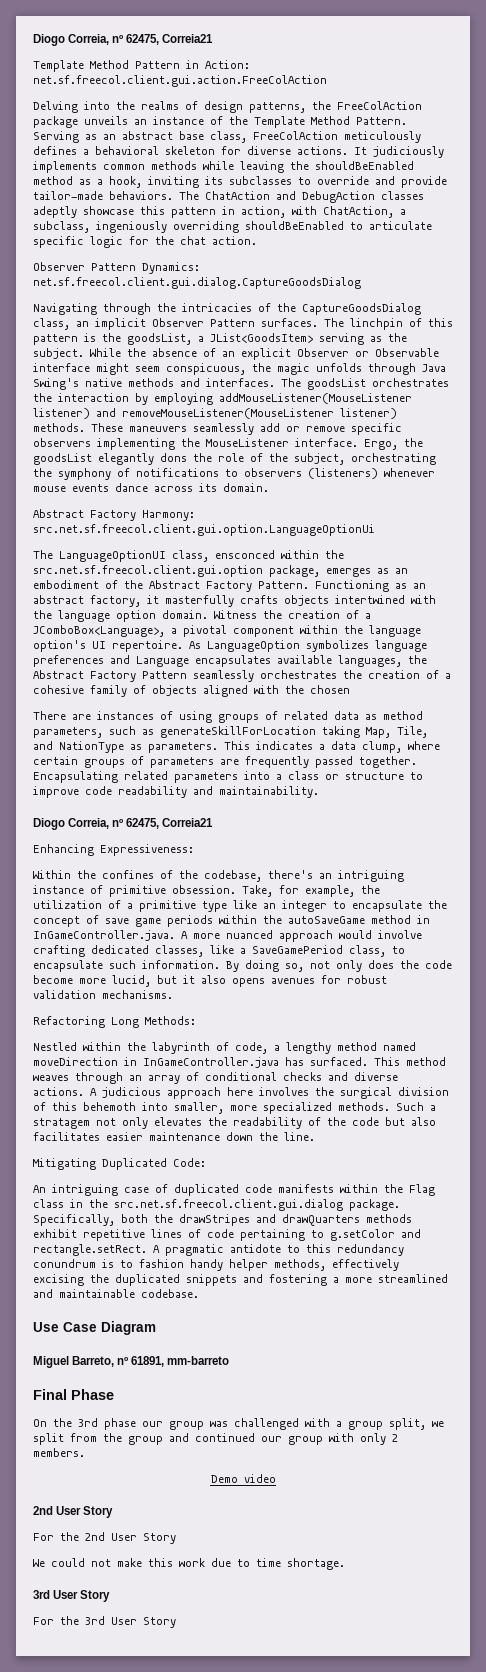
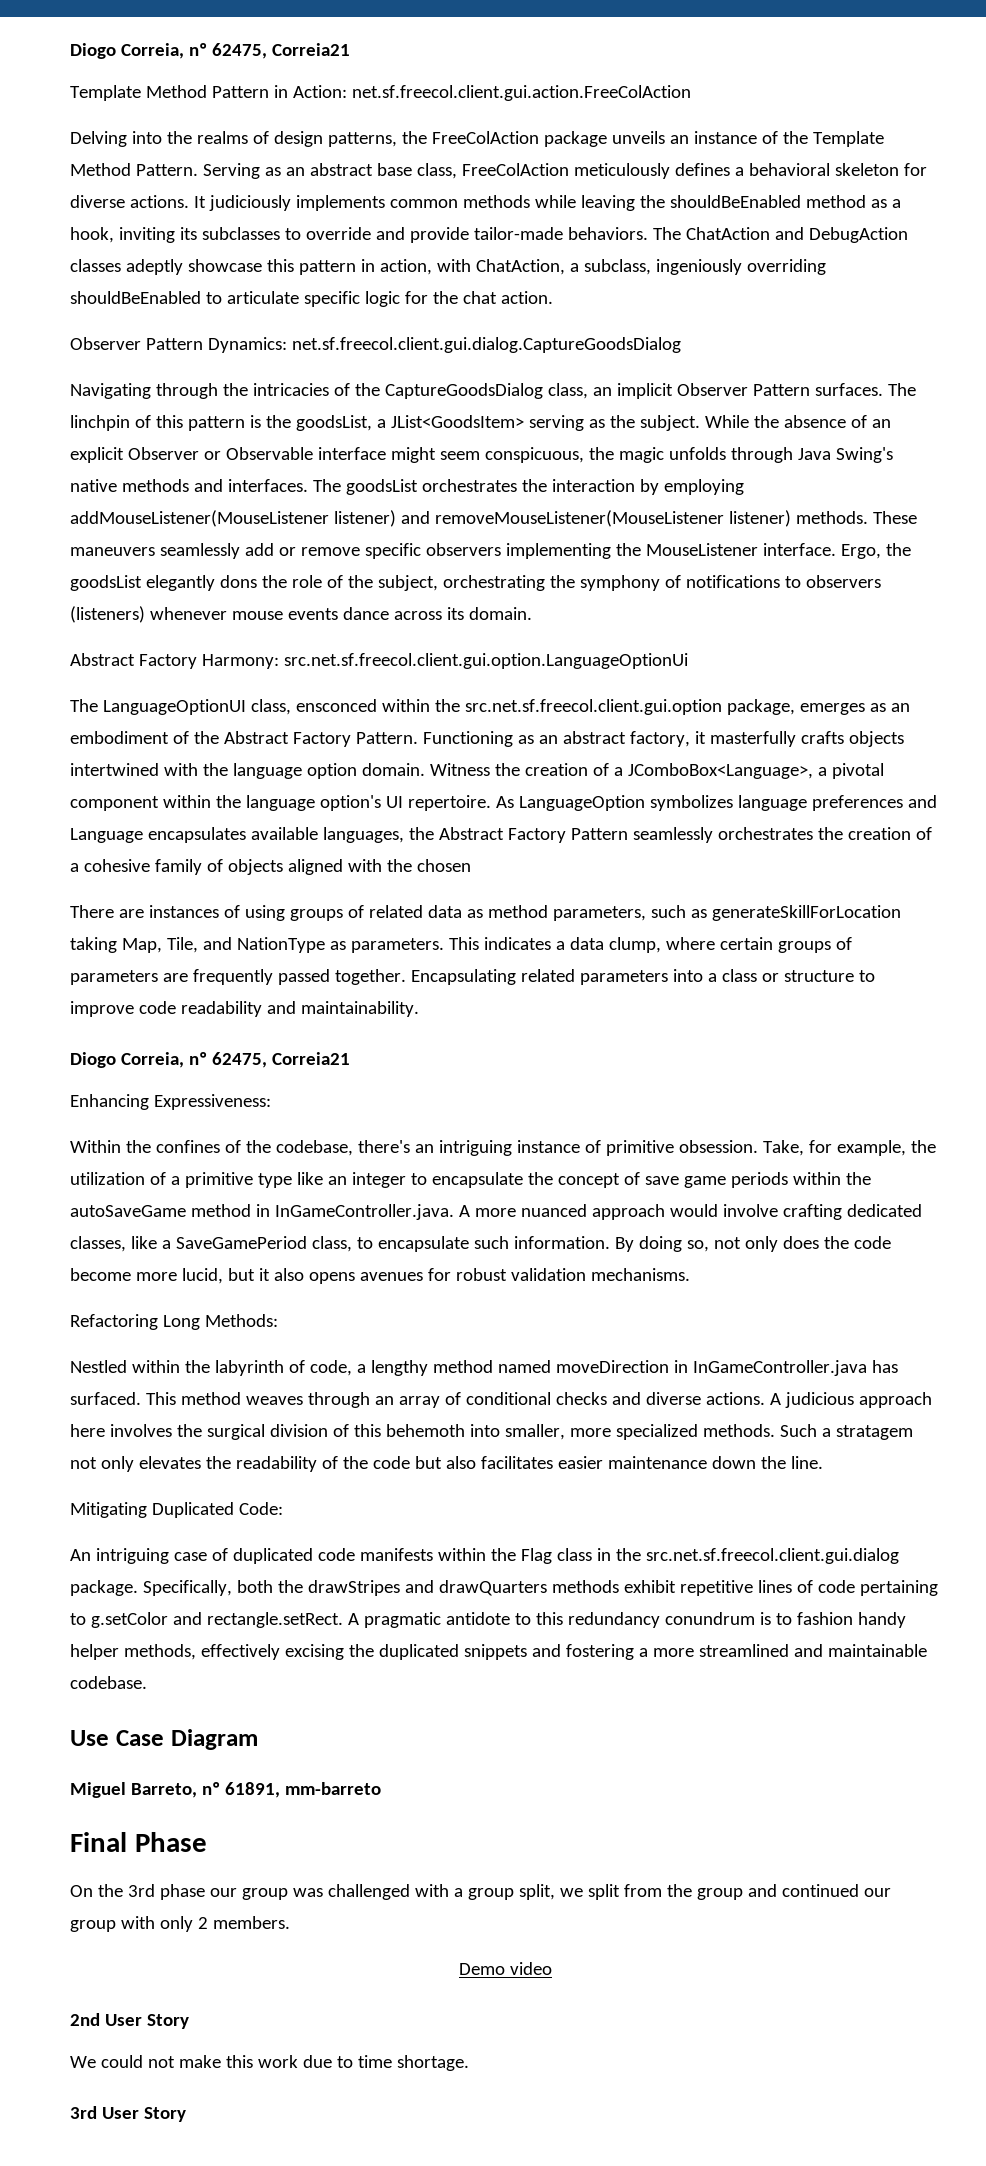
- For the 2nd User Story
- For the 3rd User Story

